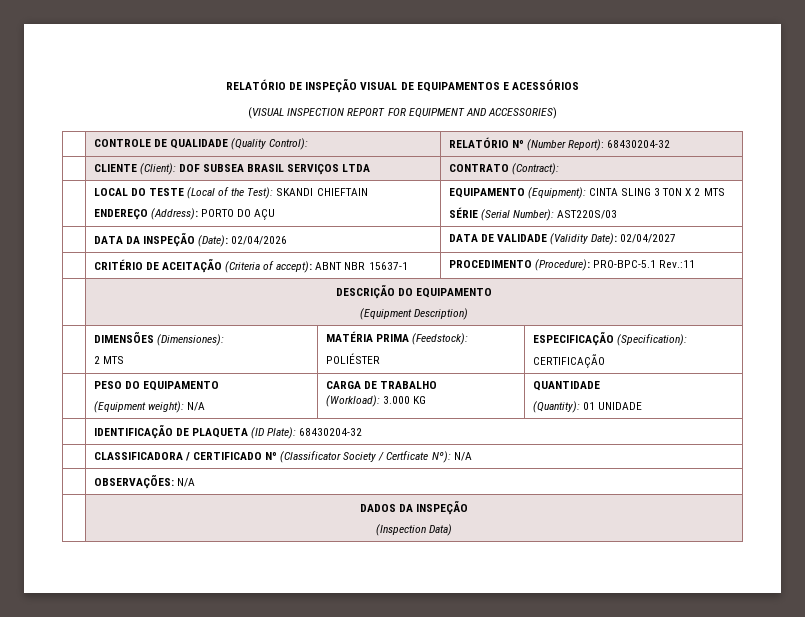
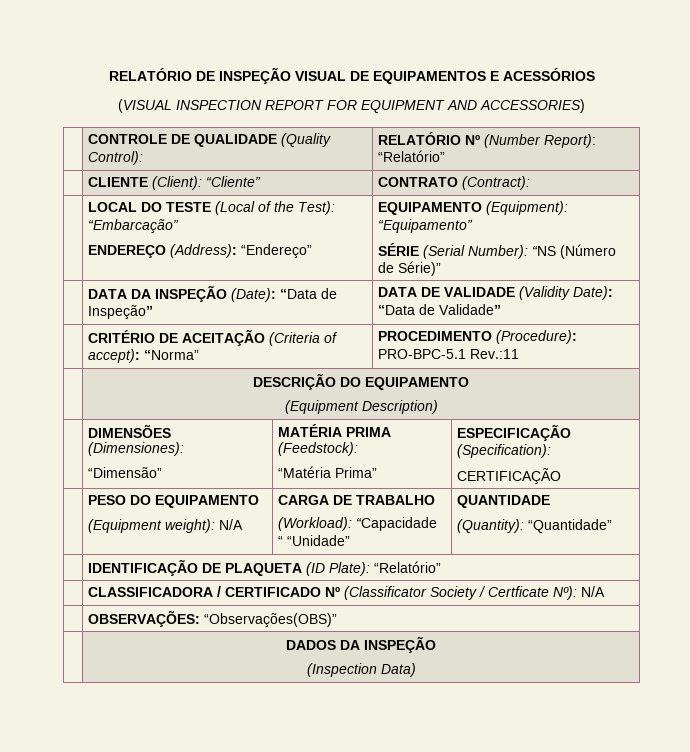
- | CONTROLE DE QUALIDADE (Quality Control): | RELATÓRIO Nº (Number Report): 68430204-32
+ | CONTROLE DE QUALIDADE (Quality Control): | RELATÓRIO Nº (Number Report): “Relatório”
- | CLIENTE (Client): DOF SUBSEA BRASIL SERVIÇOS LTDA | CONTRATO (Contract):
+ | CLIENTE (Client): “Cliente” | CONTRATO (Contract):
- | LOCAL DO TESTE (Local of the Test): SKANDI CHIEFTAIN
- ENDEREÇO (Address): PORTO DO AÇU | EQUIPAMENTO (Equipment): CINTA SLING 3 TON X 2 MTS
- SÉRIE (Serial Number): AST220S/03
+ | LOCAL DO TESTE (Local of the Test): “Embarcação”
+ ENDEREÇO (Address): “Endereço” | EQUIPAMENTO (Equipment): “Equipamento”
+ SÉRIE (Serial Number): “NS (Número de Série)”
- | DATA DA INSPEÇÃO (Date): 02/04/2026 | DATA DE VALIDADE (Validity Date): 02/04/2027
+ | DATA DA INSPEÇÃO (Date): “Data de Inspeção” | DATA DE VALIDADE (Validity Date): “Data de Validade”
- | CRITÉRIO DE ACEITAÇÃO (Criteria of accept): ABNT NBR 15637-1 | PROCEDIMENTO (Procedure): PRO-BPC-5.1 Rev.:11
+ | CRITÉRIO DE ACEITAÇÃO (Criteria of accept): “Norma” | PROCEDIMENTO (Procedure): PRO-BPC-5.1 Rev.:11
  | DIMENSÕES (Dimensiones):
- 2 MTS | MATÉRIA PRIMA (Feedstock):
- POLIÉSTER | ESPECIFICAÇÃO (Specification):
+ “Dimensão” | MATÉRIA PRIMA (Feedstock):
+ “Matéria Prima” | ESPECIFICAÇÃO (Specification):
  | PESO DO EQUIPAMENTO
  (Equipment weight): N/A | CARGA DE TRABALHO
- (Workload): 3.000 KG | QUANTIDADE
- (Quantity): 01 UNIDADE
+ (Workload): “Capacidade “ “Unidade” | QUANTIDADE
+ (Quantity): “Quantidade”
- | IDENTIFICAÇÃO DE PLAQUETA (ID Plate): 68430204-32
+ | IDENTIFICAÇÃO DE PLAQUETA (ID Plate): “Relatório”
- | OBSERVAÇÕES: N/A
+ | OBSERVAÇÕES: “Observações(OBS)”

